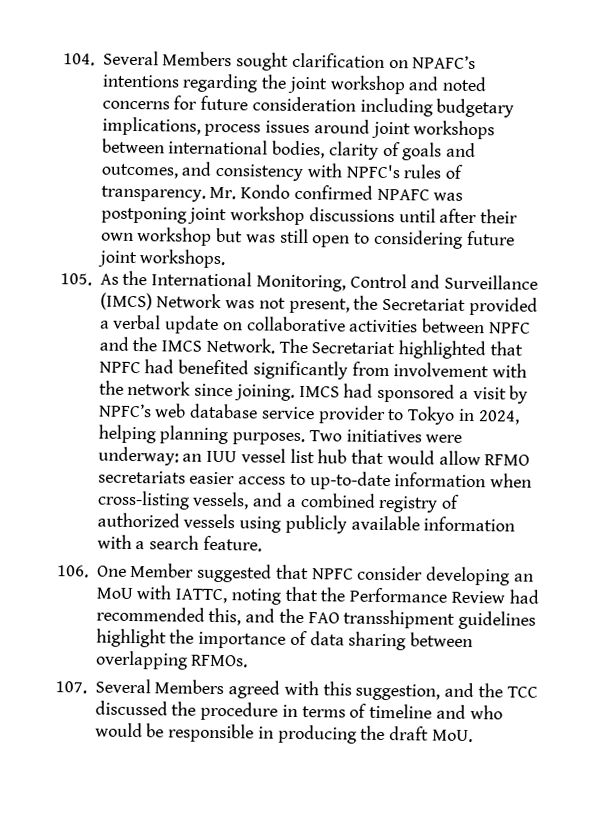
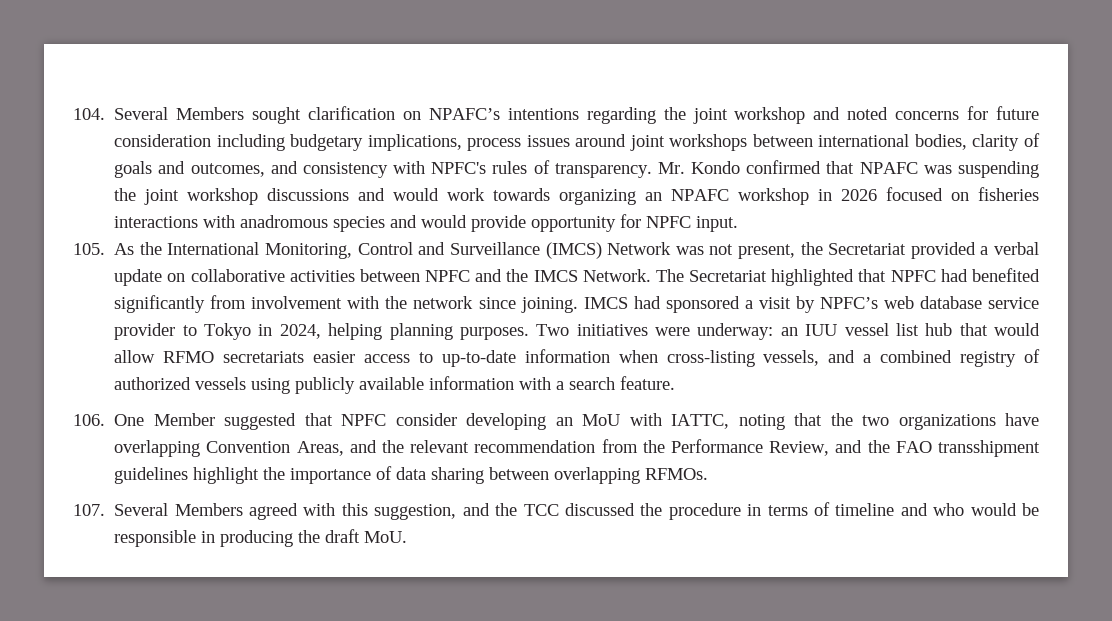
- Mr. Kondo confirmed NPAFC was postponing joint workshop discussions until after their own workshop but was still open to considering future joint workshops.
+ Mr. Kondo confirmed that NPAFC was suspending the joint workshop discussions and would work towards organizing an NPAFC workshop in 2026 focused on fisheries interactions with anadromous species and would provide opportunity for NPFC input.
- 106. One Member suggested that NPFC consider developing an MoU with IATTC, noting that the Performance Review had recommended this, and the FAO transshipment guidelines highlight the importance of data sharing between overlapping RFMOs.
+ 106. One Member suggested that NPFC consider developing an MoU with IATTC, noting that the two organizations have overlapping Convention Areas, and the relevant recommendation from the Performance Review, and the FAO transshipment guidelines highlight the importance of data sharing between overlapping RFMOs.

